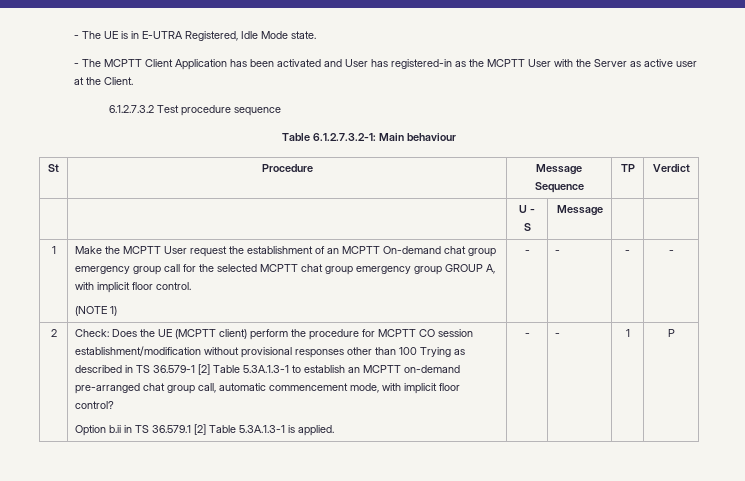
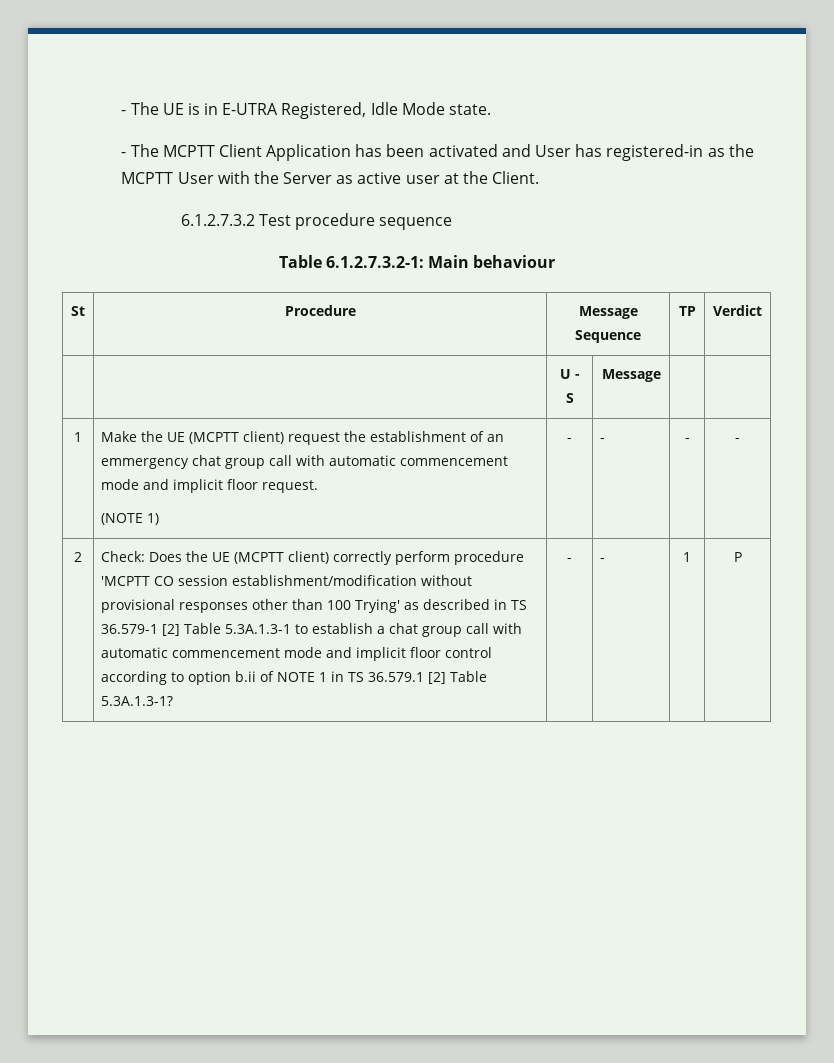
- 1 | Make the MCPTT User request the establishment of an MCPTT On-demand chat group emergency group call for the selected MCPTT chat group emergency group GROUP A, with implicit floor control.
+ 1 | Make the UE (MCPTT client) request the establishment of an emmergency chat group call with automatic commencement mode and implicit floor request.
- Check: Does the UE (MCPTT client) perform the procedure for MCPTT CO session establishment/modification without provisional responses other than 100 Trying as described in TS 36.579-1 [2] Table 5.3A.1.3-1 to establish an MCPTT on-demand pre-arranged chat group call, automatic commencement mode, with implicit floor control?
- Option b.ii in TS 36.579.1 [2] Table 5.3A.1.3-1 is applied.
+ Check: Does the UE (MCPTT client) correctly perform procedure 'MCPTT CO session establishment/modification without provisional responses other than 100 Trying' as described in TS 36.579-1 [2] Table 5.3A.1.3-1 to establish a chat group call with automatic commencement mode and implicit floor control according to option b.ii of NOTE 1 in TS 36.579.1 [2] Table 5.3A.1.3-1?

